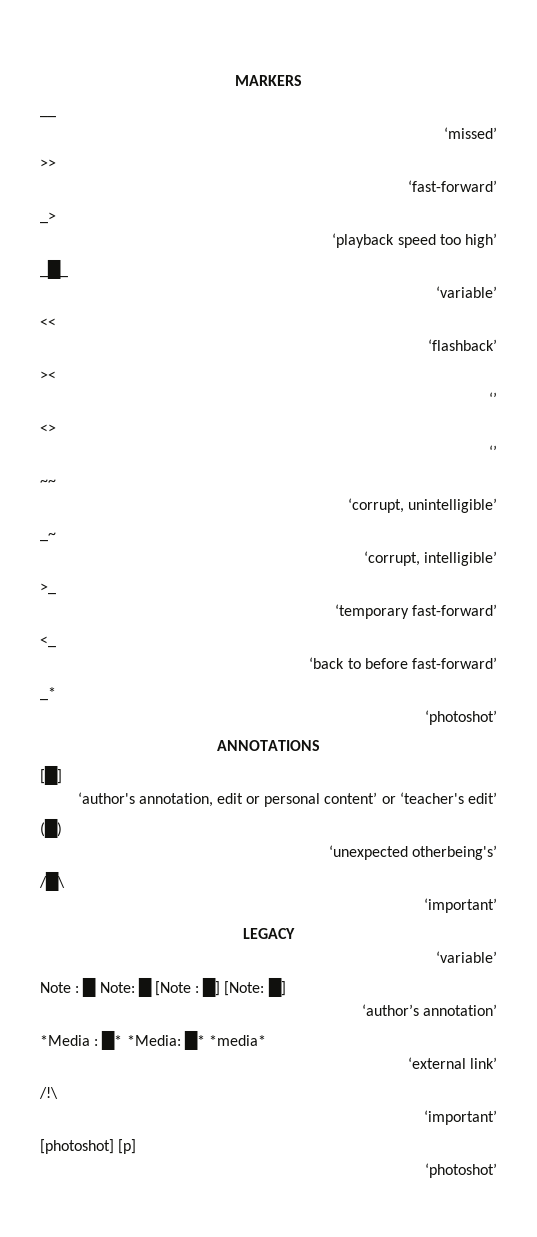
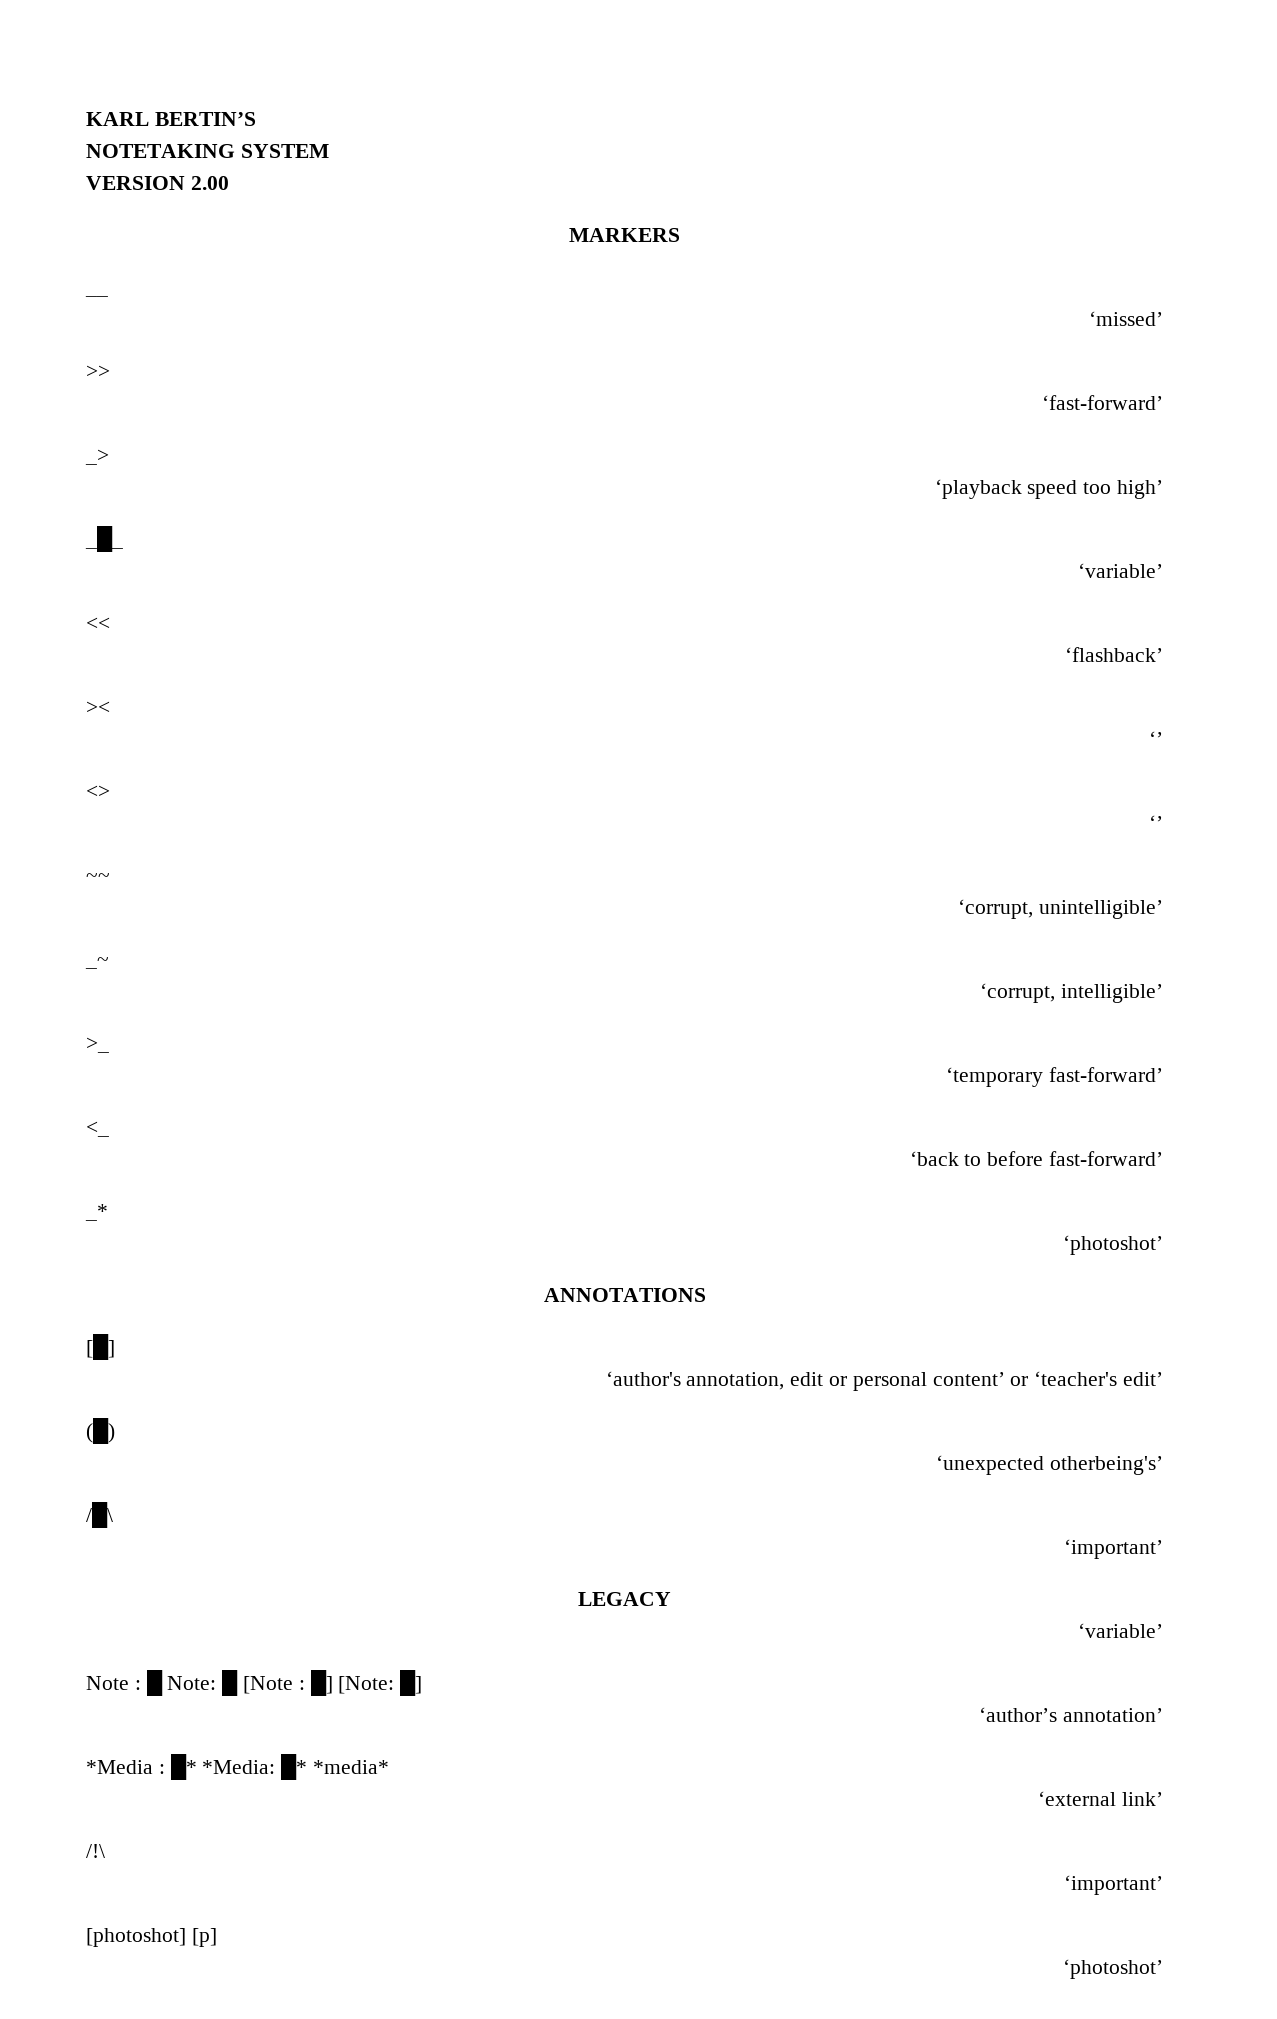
+ KARL BERTIN’S
+ NOTETAKING SYSTEM
+ VERSION 2.00

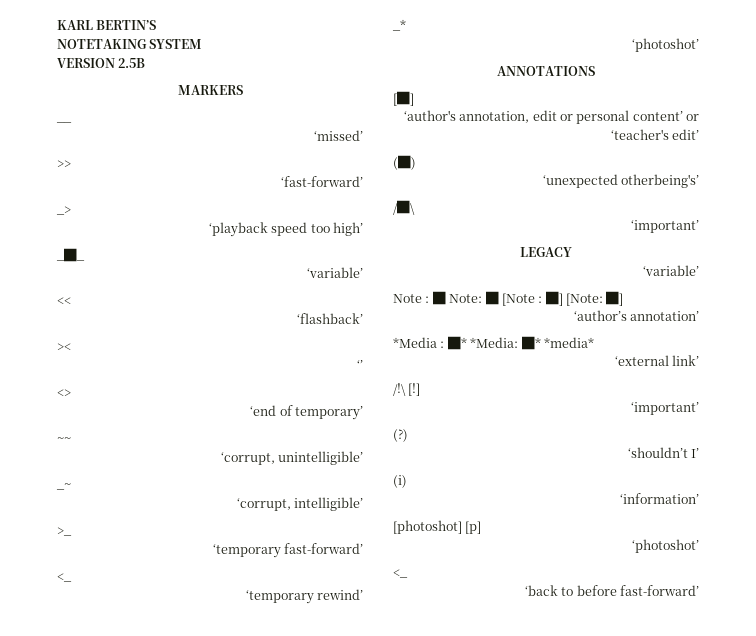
- VERSION 2.00
+ VERSION 2.5B
  <>
- ‘’
+ ‘end of temporary’
- ‘back to before fast-forward’
+ ‘temporary rewind’
- /!\
+ /!\ [!]
  ‘important’
+ (?)
+ ‘shouldn’t I’
+ (i)
+ ‘information’
  [photoshot] [p]
  ‘photoshot’
+ <_
+ ‘back to before fast-forward’

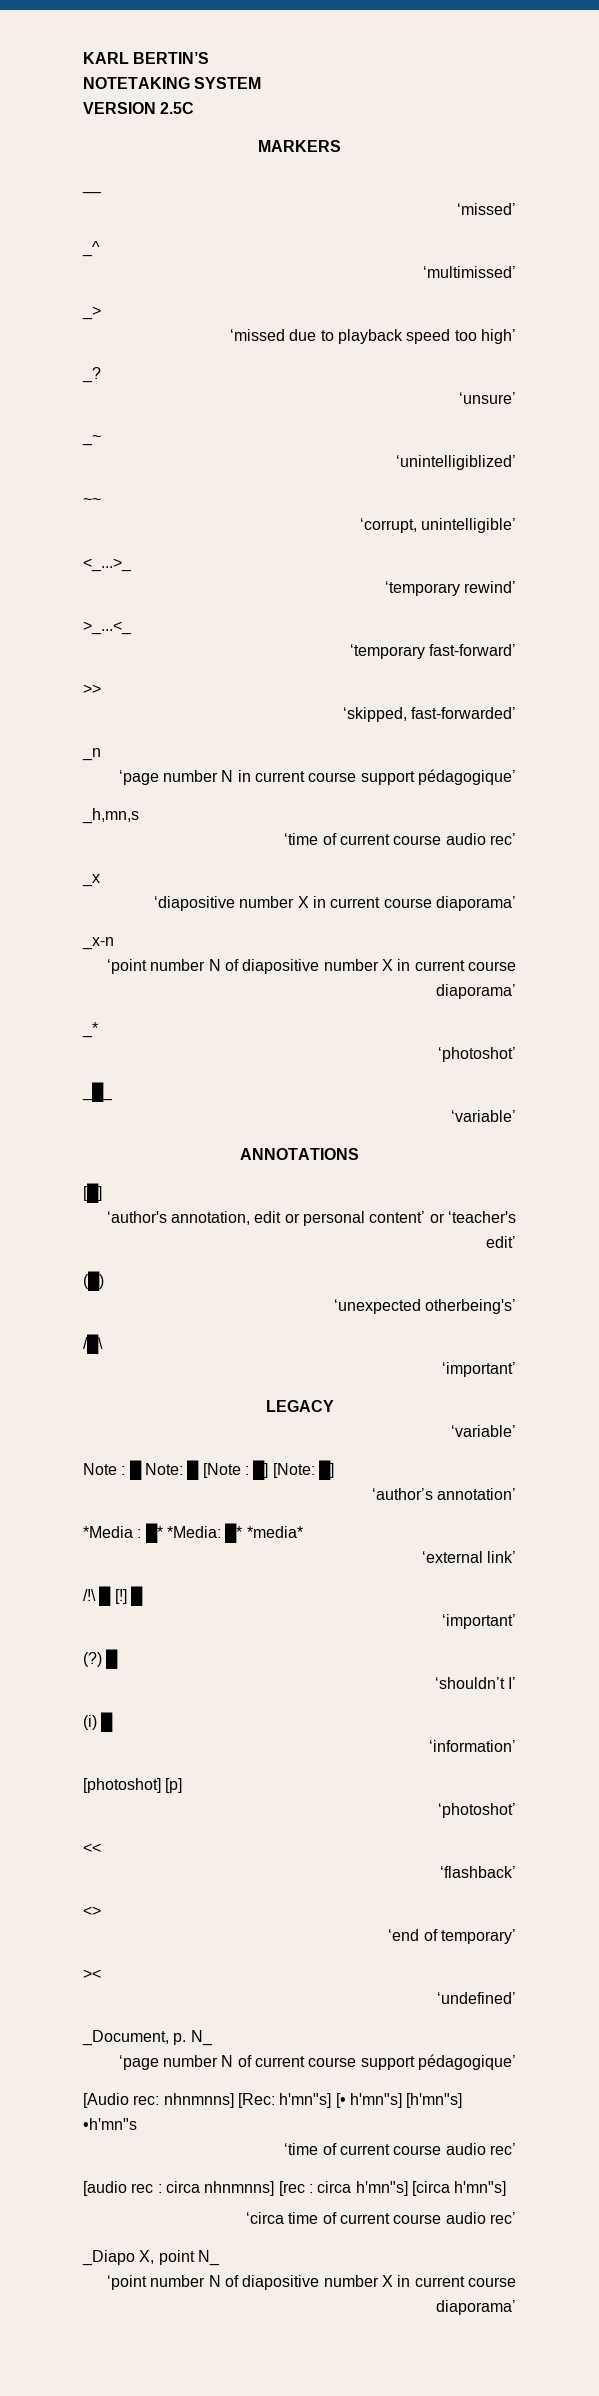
- VERSION 2.5B
+ VERSION 2.5C
- >>
- ‘fast-forward’
+ _^
+ ‘multimissed’
- ‘playback speed too high’
+ ‘missed due to playback speed too high’
- _█_
- ‘variable’
- <<
- ‘flashback’
- ><
- ‘’
- <>
- ‘end of temporary’
+ _?
+ ‘unsure’
+ _~
+ ‘unintelligiblized’
  ~~
  ‘corrupt, unintelligible’
- _~
- ‘corrupt, intelligible’
- >_
+ <_...>_
+ ‘temporary rewind’
+ >_...<_
  ‘temporary fast-forward’
- <_
- ‘temporary rewind’
+ >>
+ ‘skipped, fast-forwarded’
+ _n
+ ‘page number N in current course support pédagogique’
+ _h,mn,s
+ ‘time of current course audio rec’
+ _x
+ ‘diapositive number X in current course diaporama’
+ _x-n
+ ‘point number N of diapositive number X in current course diaporama’
+ _█_
+ ‘variable’
- /!\ [!]
+ /!\ █ [!] █
- (?)
+ (?) █
- (i)
+ (i) █
  [photoshot] [p]
  ‘photoshot’
- <_
- ‘back to before fast-forward’
+ <<
+ ‘flashback’
+ <>
+ ‘end of temporary’
+ ><
+ ‘undefined’
+ _Document, p. N_
+ ‘page number N of current course support pédagogique’
+ [Audio rec: nhnmnns] [Rec: h'mn"s] [• h'mn"s] [h'mn"s] •h'mn"s
+ ‘time of current course audio rec’
+ [audio rec : circa nhnmnns] [rec : circa h'mn"s] [circa h'mn"s]
+ ‘circa time of current course audio rec’
+ _Diapo X, point N_
+ ‘point number N of diapositive number X in current course diaporama’

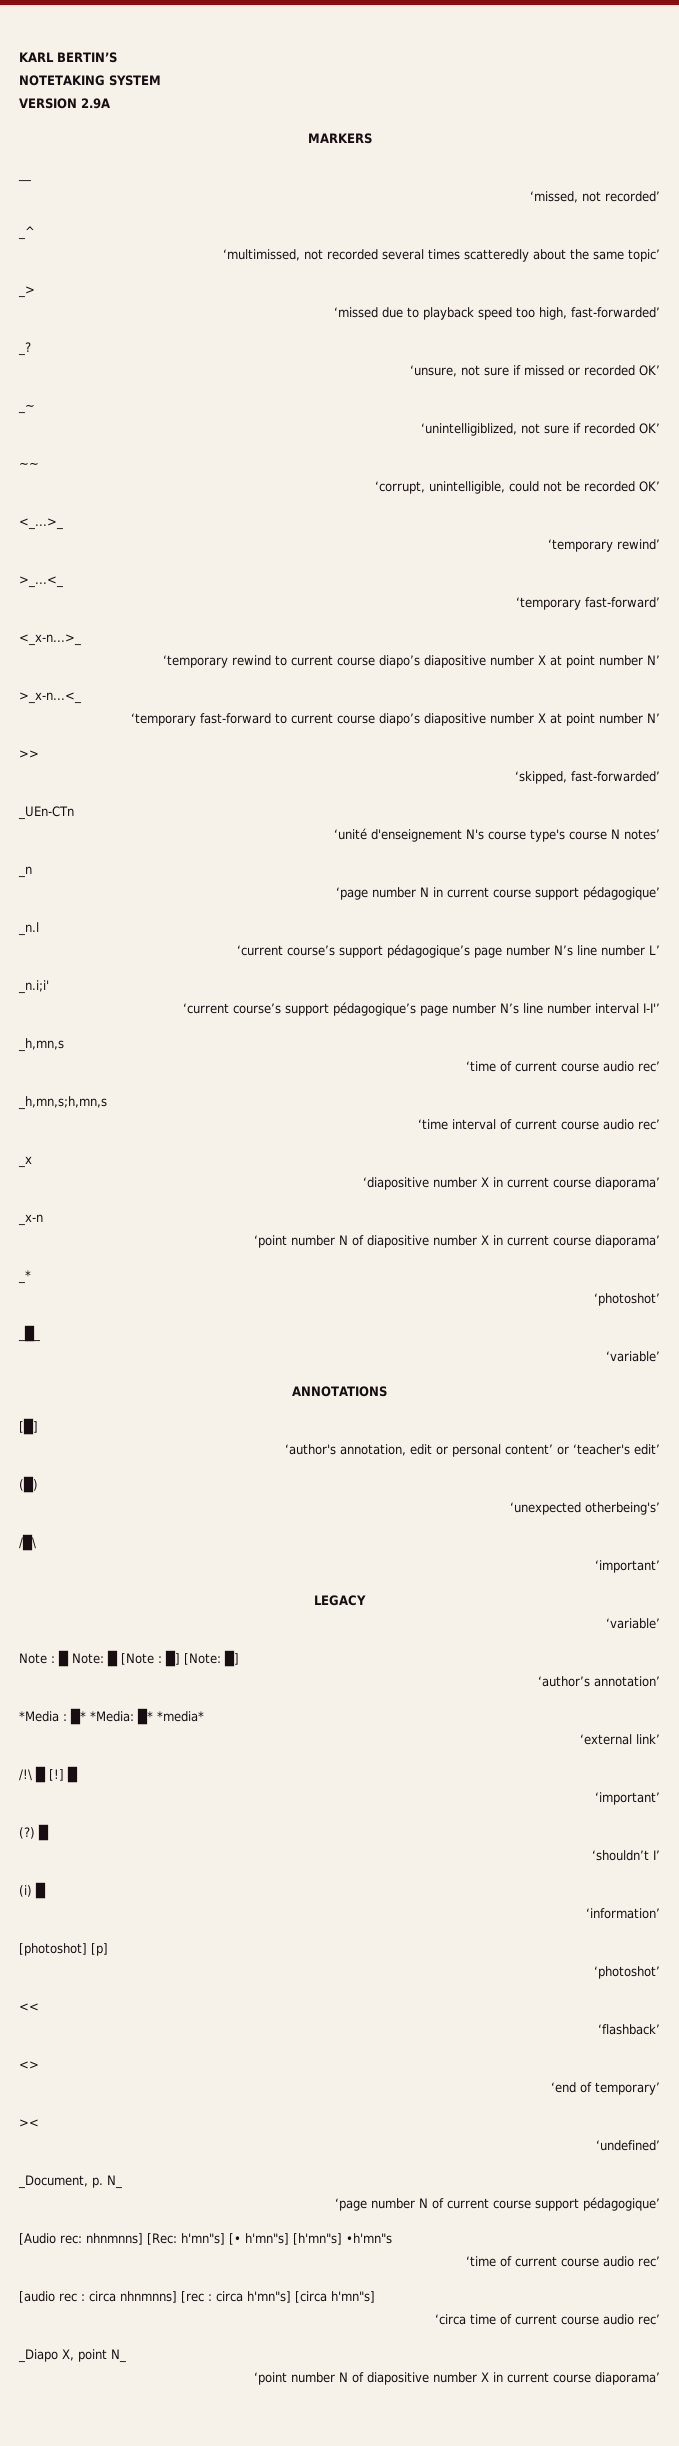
- VERSION 2.5C
+ VERSION 2.9A
- ‘missed’
+ ‘missed, not recorded’
  _^
- ‘multimissed’
+ ‘multimissed, not recorded several times scatteredly about the same topic’
- ‘missed due to playback speed too high’
+ ‘missed due to playback speed too high, fast-forwarded’
- ‘unsure’
+ ‘unsure, not sure if missed or recorded OK’
  _~
- ‘unintelligiblized’
+ ‘unintelligiblized, not sure if recorded OK’
  ~~
- ‘corrupt, unintelligible’
+ ‘corrupt, unintelligible, could not be recorded OK’
+ <_x-n...>_
+ ‘temporary rewind to current course diapo’s diapositive number X at point number N’
+ >_x-n...<_
+ ‘temporary fast-forward to current course diapo’s diapositive number X at point number N’
  >>
  ‘skipped, fast-forwarded’
+ _UEn-CTn
+ ‘unité d'enseignement N's course type's course N notes’
+ _n.l
+ ‘current course’s support pédagogique’s page number N’s line number L’
+ _n.i;i'
+ ‘current course’s support pédagogique’s page number N’s line number interval I-I'’
+ _h,mn,s;h,mn,s
+ ‘time interval of current course audio rec’

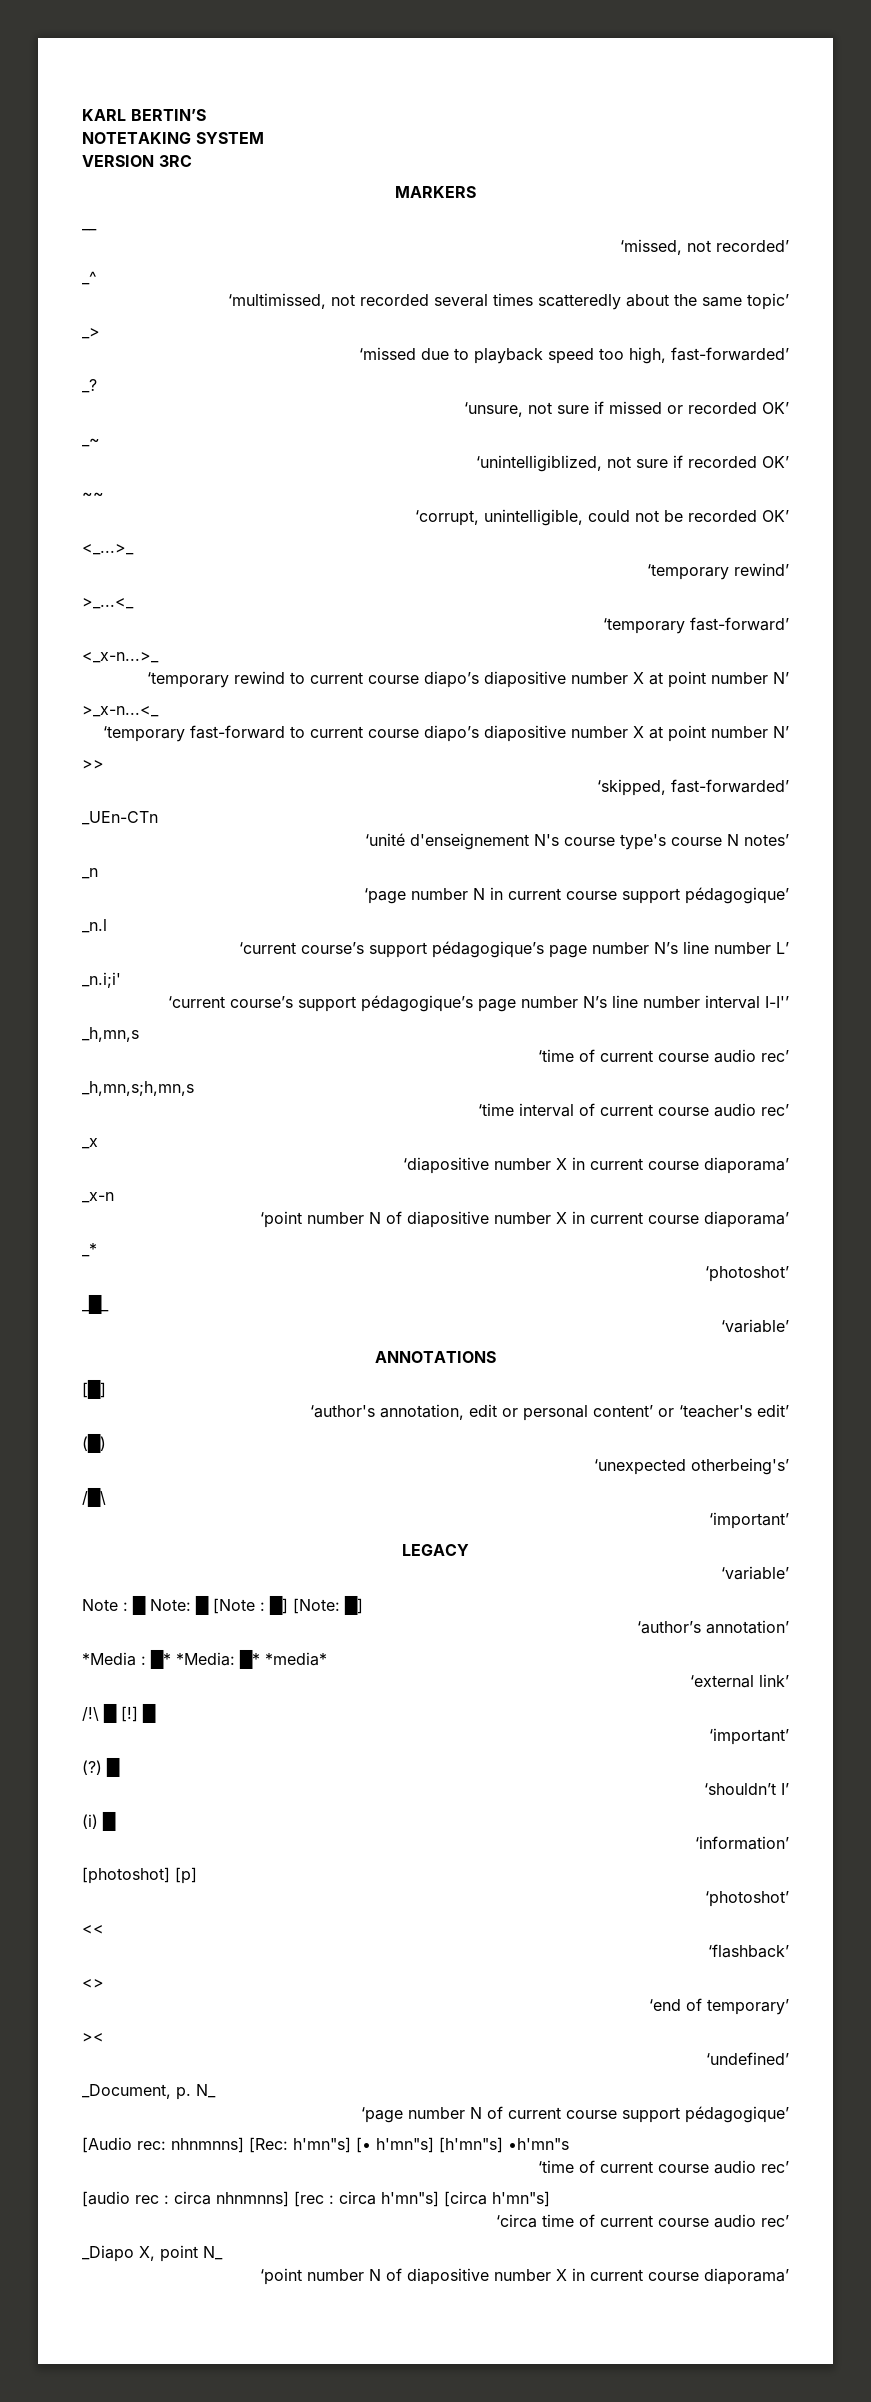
- VERSION 2.9A
+ VERSION 3RC

